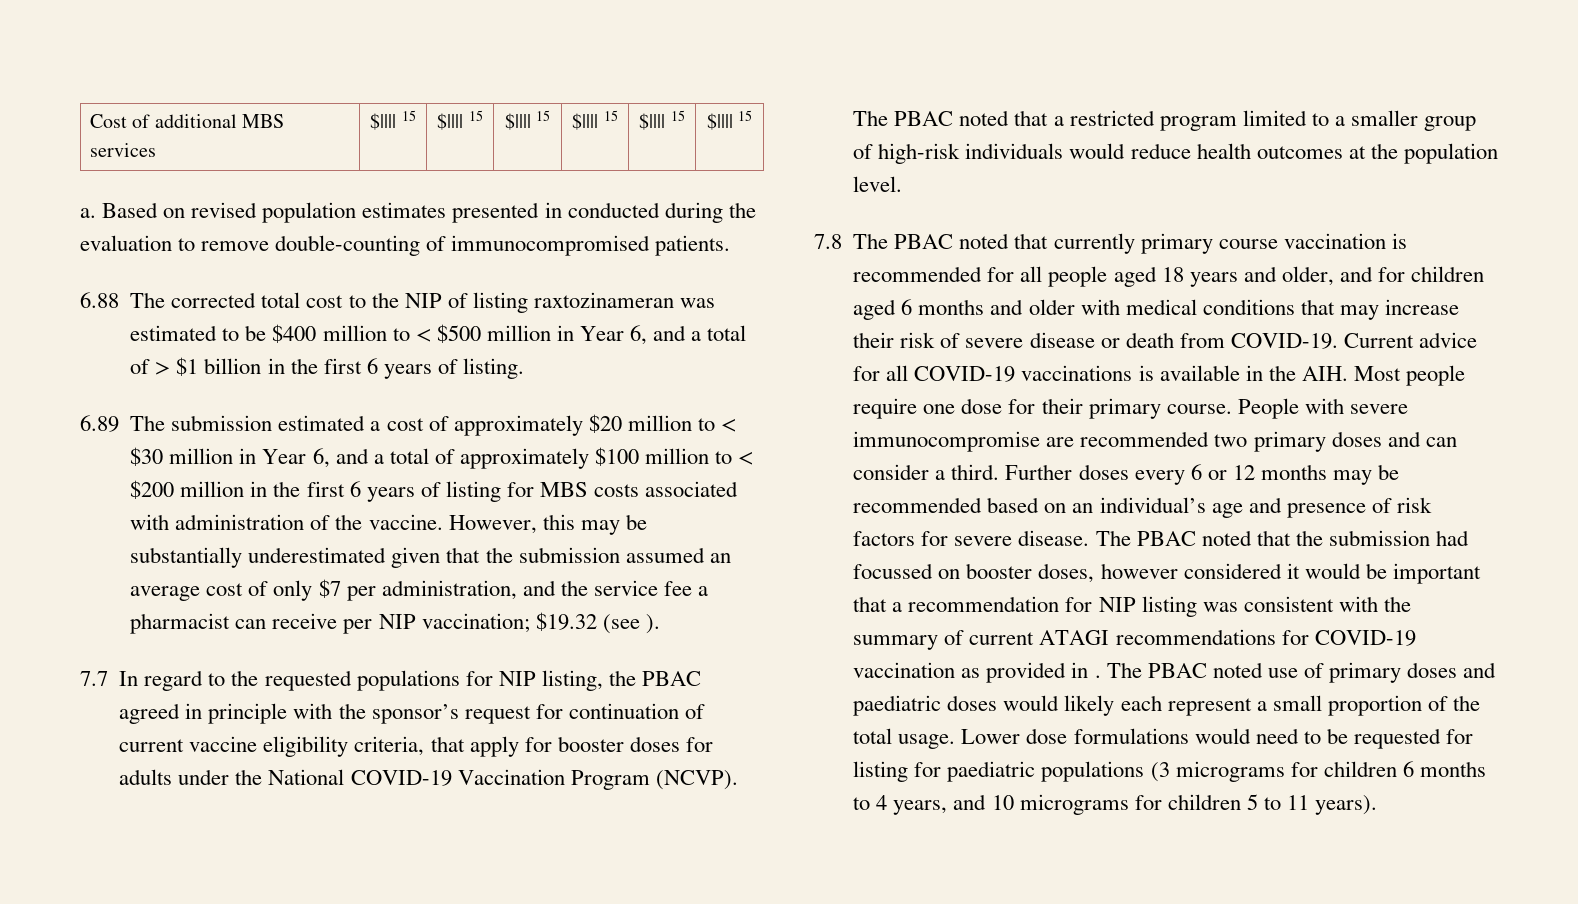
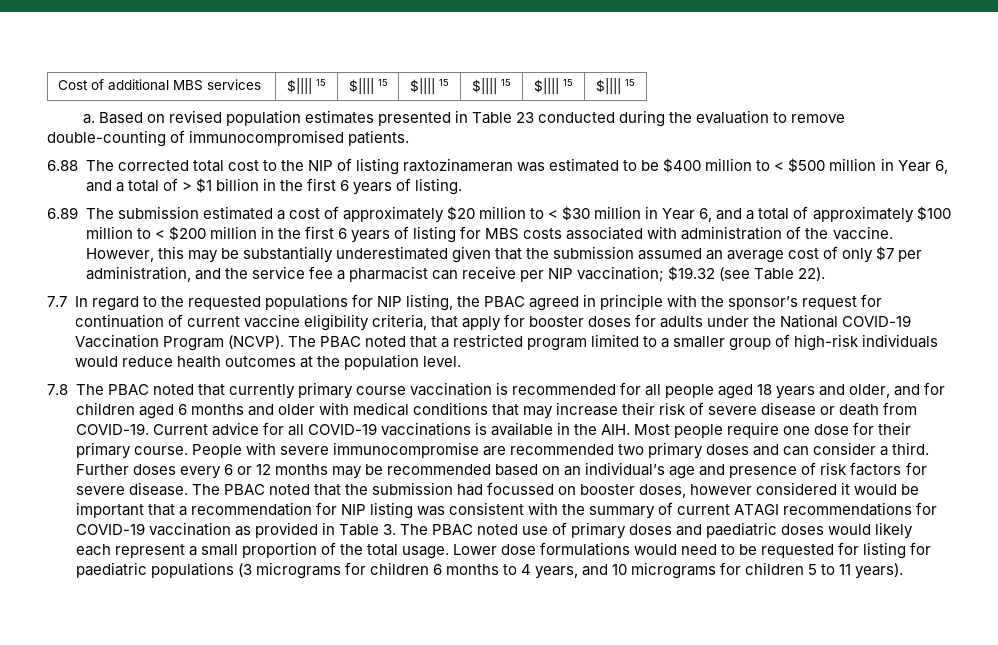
- Based on revised population estimates presented in conducted during the evaluation to remove double-counting of immunocompromised patients.
+ Based on revised population estimates presented in Table 23 conducted during the evaluation to remove double-counting of immunocompromised patients.
- However, this may be substantially underestimated given that the submission assumed an average cost of only $7 per administration, and the service fee a pharmacist can receive per NIP vaccination; $19.32 (see ).
+ However, this may be substantially underestimated given that the submission assumed an average cost of only $7 per administration, and the service fee a pharmacist can receive per NIP vaccination; $19.32 (see Table 22).
- The PBAC noted that the submission had focussed on booster doses, however considered it would be important that a recommendation for NIP listing was consistent with the summary of current ATAGI recommendations for COVID-19 vaccination as provided in . The PBAC noted use of primary doses and paediatric doses would likely each represent a small proportion of the total usage.
+ The PBAC noted that the submission had focussed on booster doses, however considered it would be important that a recommendation for NIP listing was consistent with the summary of current ATAGI recommendations for COVID-19 vaccination as provided in Table 3. The PBAC noted use of primary doses and paediatric doses would likely each represent a small proportion of the total usage.

